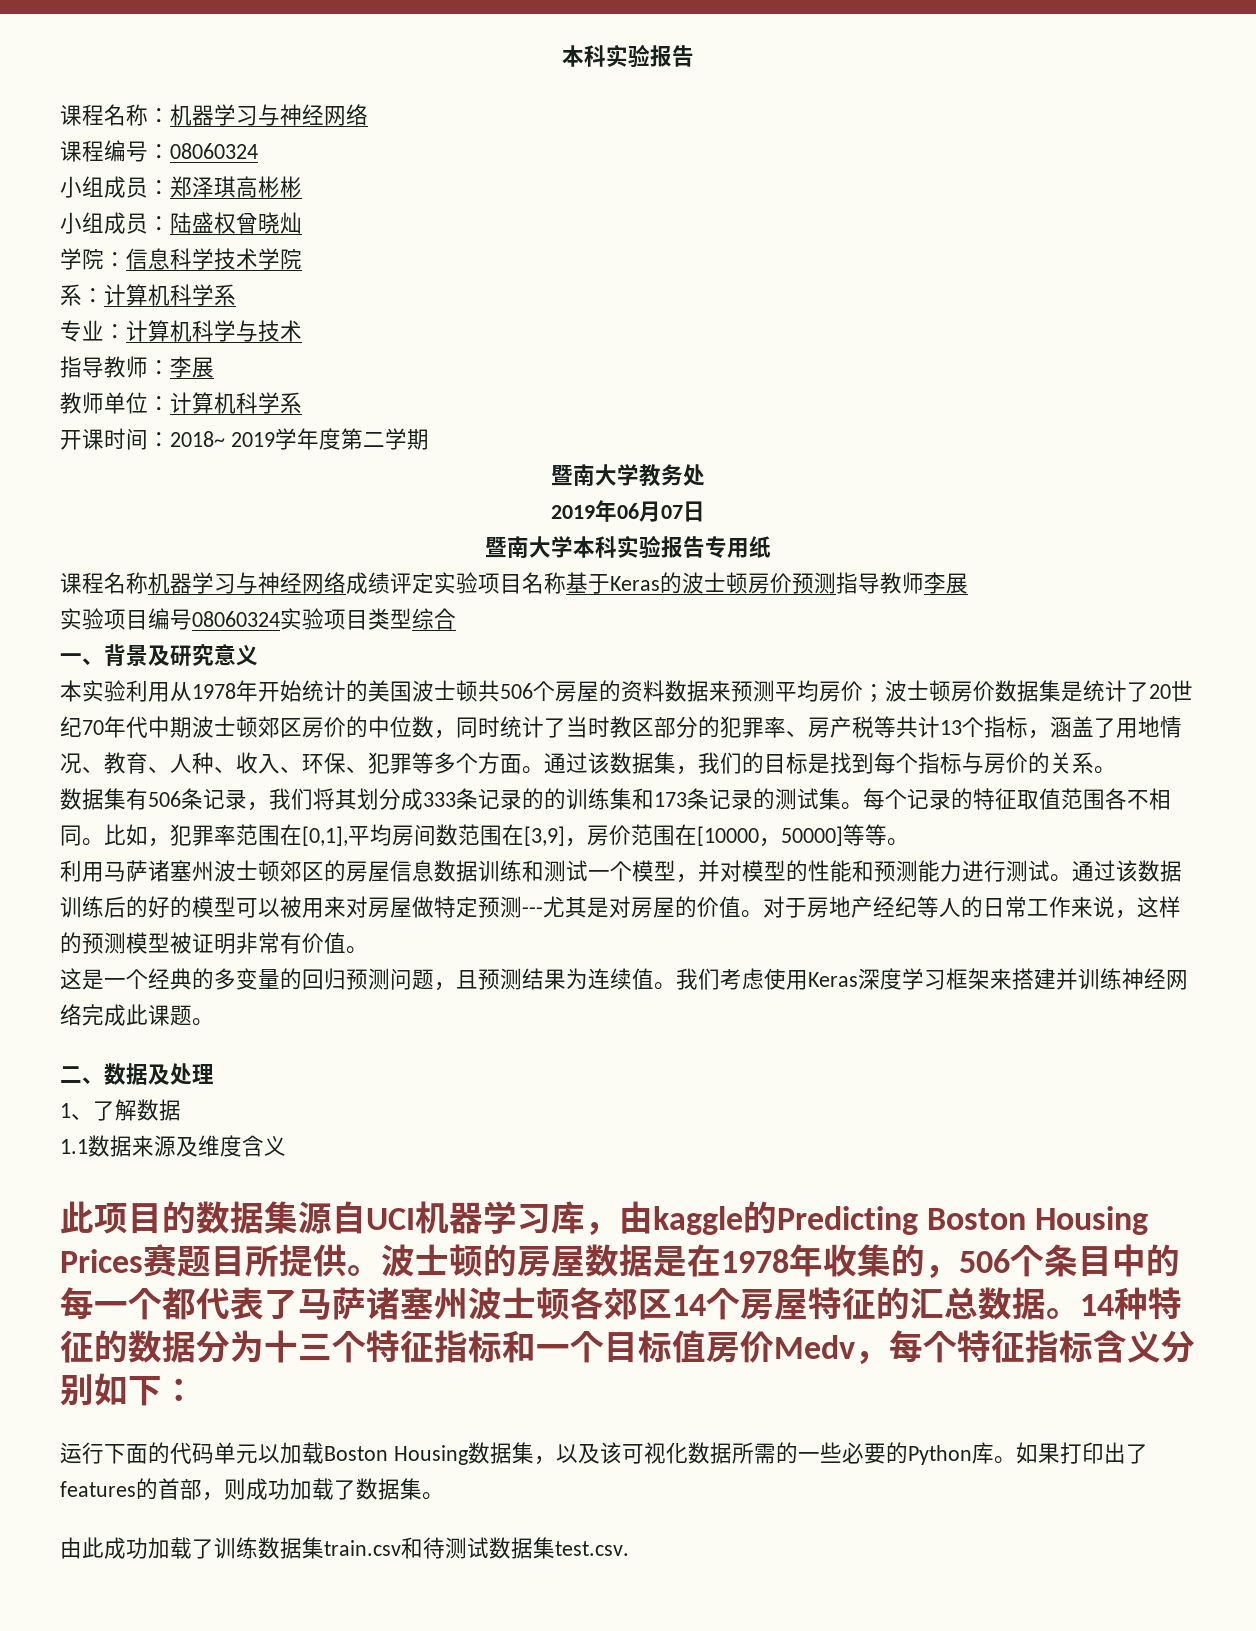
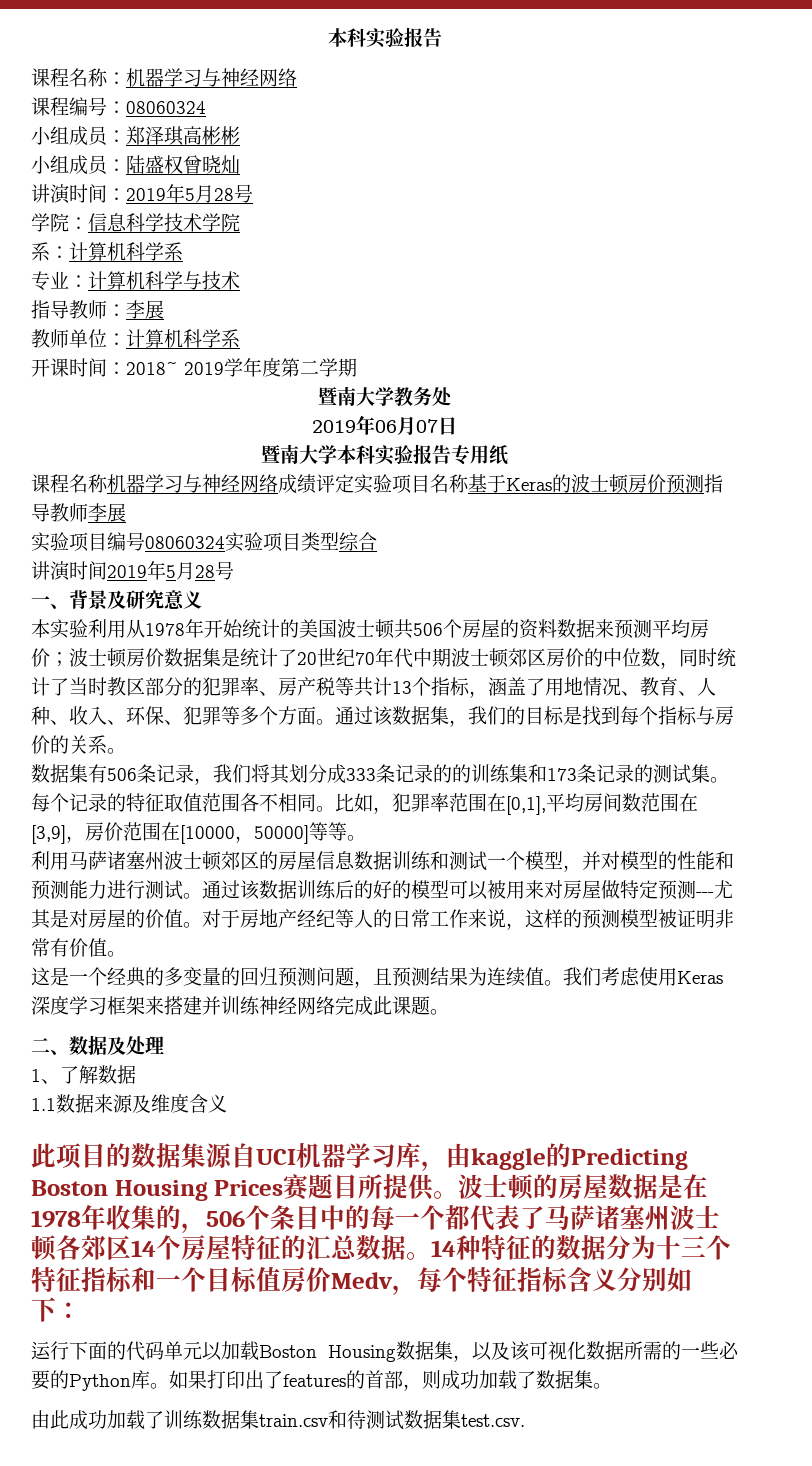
+ 讲演时间：2019年5月28号
+ 讲演时间2019年5月28号

